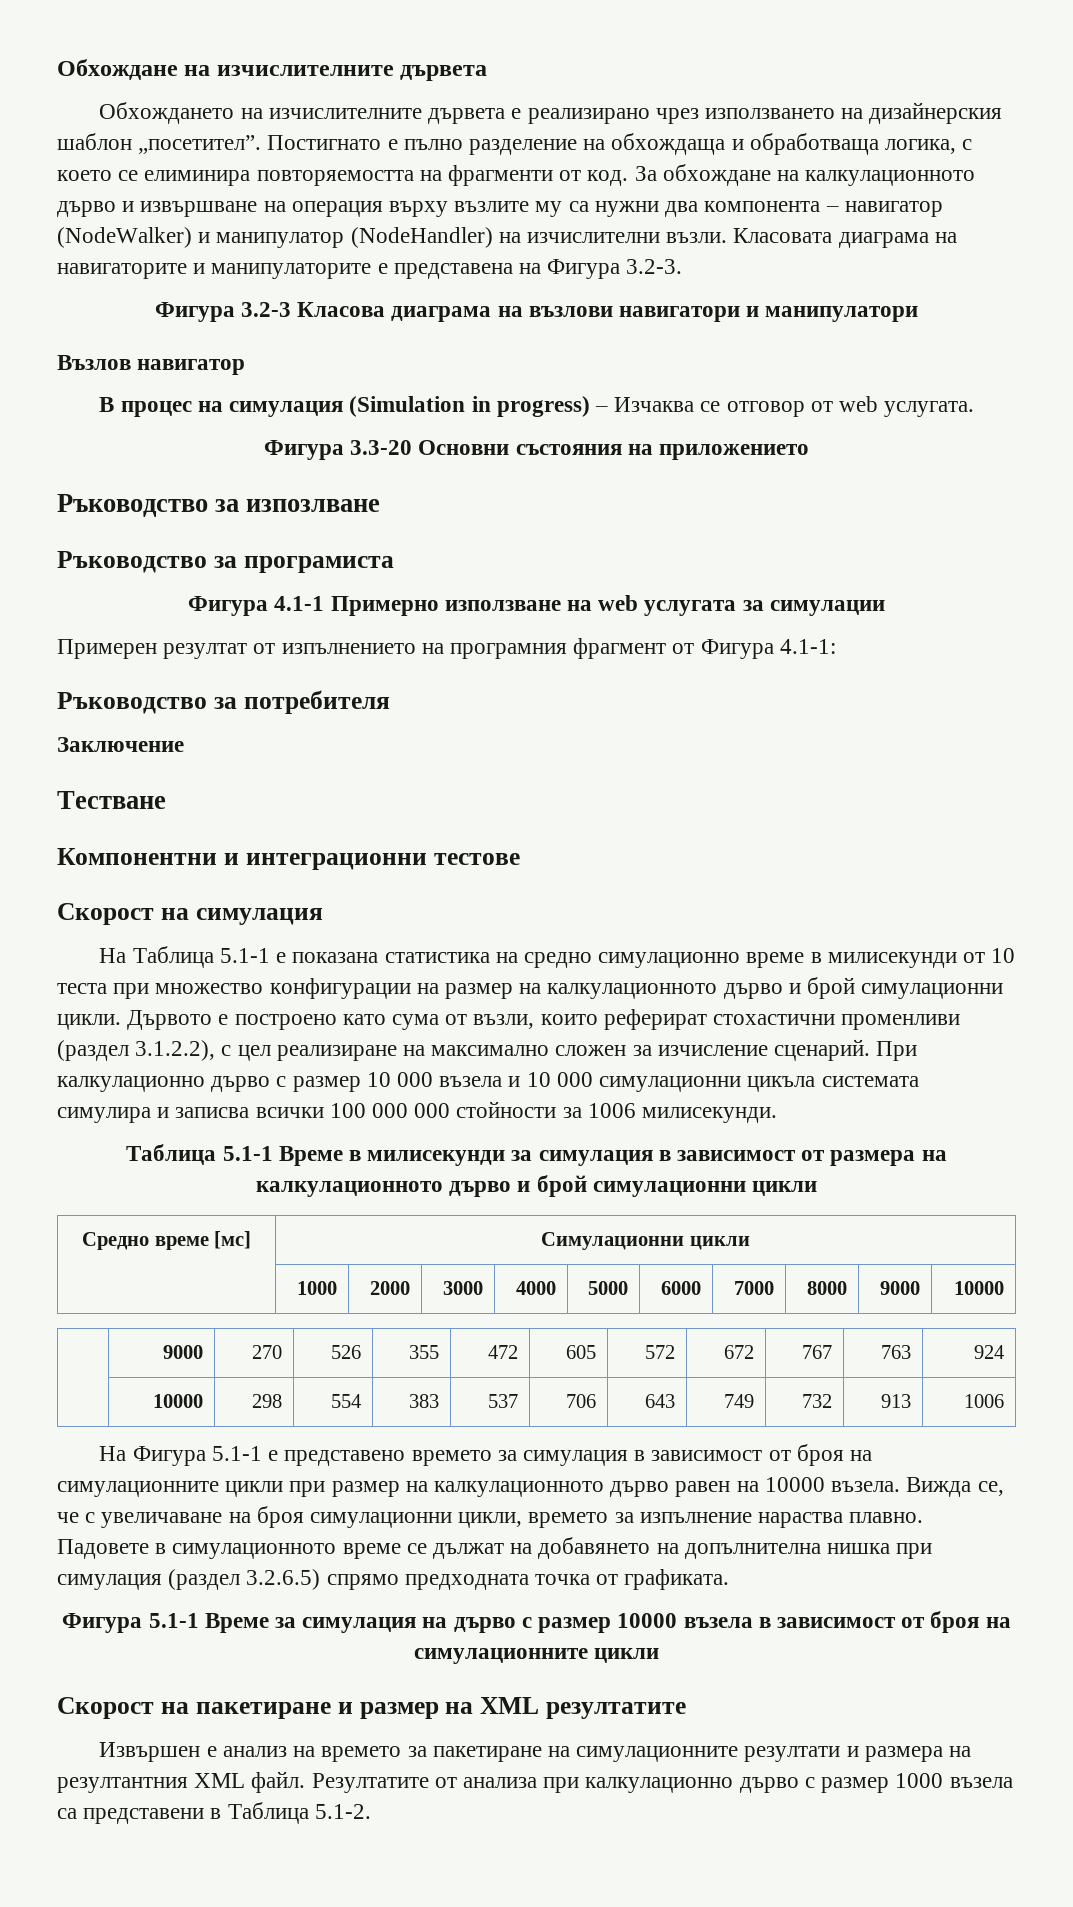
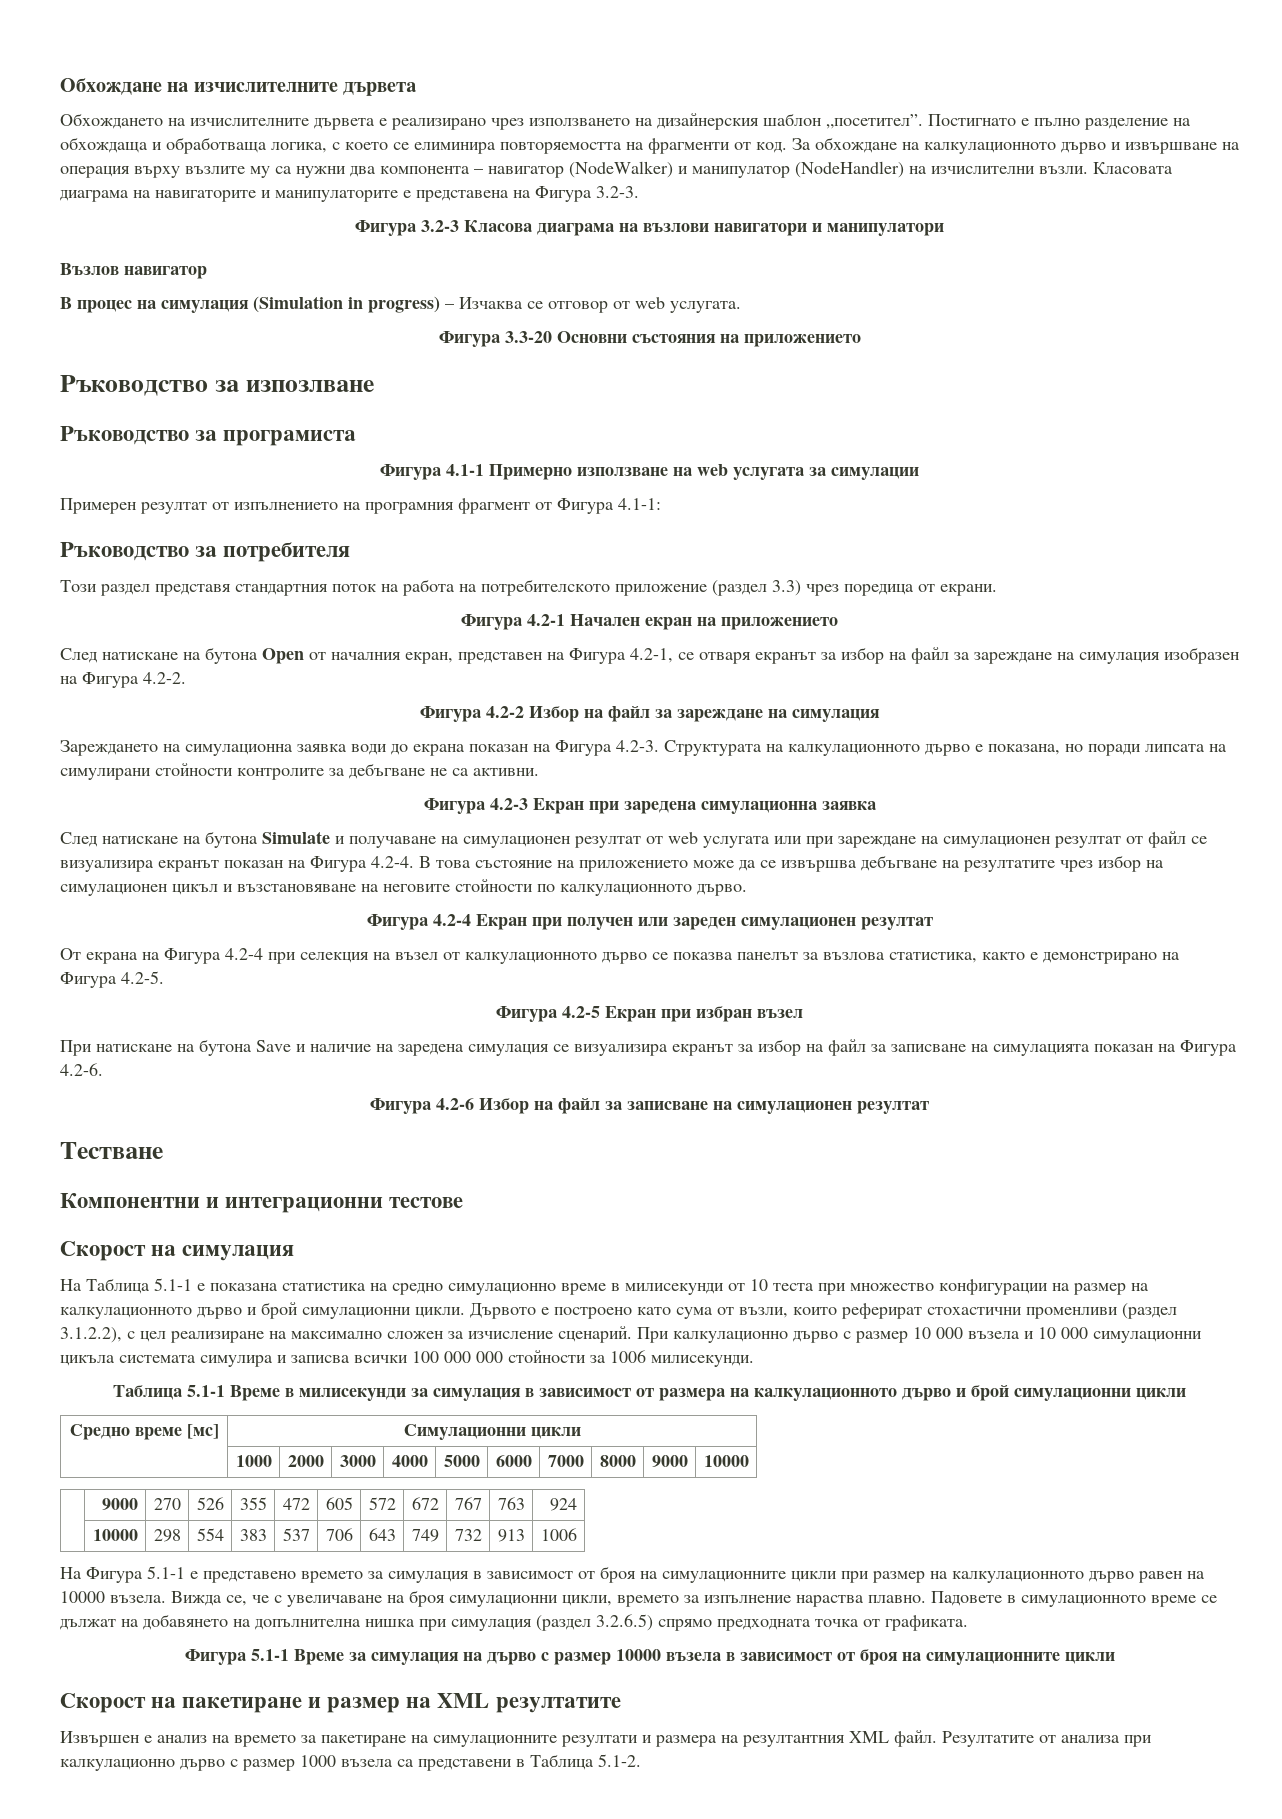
- Заключение
+ Този раздел представя стандартния поток на работа на потребителското приложение (раздел 3.3) чрез поредица от екрани.
+ Фигура 4.2-1 Начален екран на приложението
+ След натискане на бутона Open oт началния екран, представен на Фигура 4.2-1, се отваря екранът за избор на файл за зареждане на симулация изобразен на Фигура 4.2-2.
+ Фигура 4.2-2 Избор на файл за зареждане на симулация
+ Зареждането на симулационна заявка води до екрана показан на Фигура 4.2-3. Структурата на калкулационното дърво е показана, но поради липсата на симулирани стойности контролите за дебъгване не са активни.
+ Фигура 4.2-3 Екран при заредена симулационна заявка
+ След натискане на бутона Simulate и получаване на симулационен резултат от web услугата или при зареждане на симулационен резултат от файл се визуализира екранът показан на Фигура 4.2-4. В това състояние на приложението може да се извършва дебъгване на резултатите чрез избор на симулационен цикъл и възстановяване на неговите стойности по калкулационното дърво.
+ Фигура 4.2-4 Екран при получен или зареден симулационен резултат
+ От екрана на Фигура 4.2-4 при селекция на възел от калкулационното дърво се показва панелът за възлова статистика, както е демонстрирано на Фигура 4.2-5.
+ Фигура 4.2-5 Екран при избран възел
+ При натискане на бутона Save и наличие на заредена симулация се визуализира екранът за избор на файл за записване на симулацията показан на Фигура 4.2-6.
+ Фигура 4.2-6 Избор на файл за записване на симулационен резултат

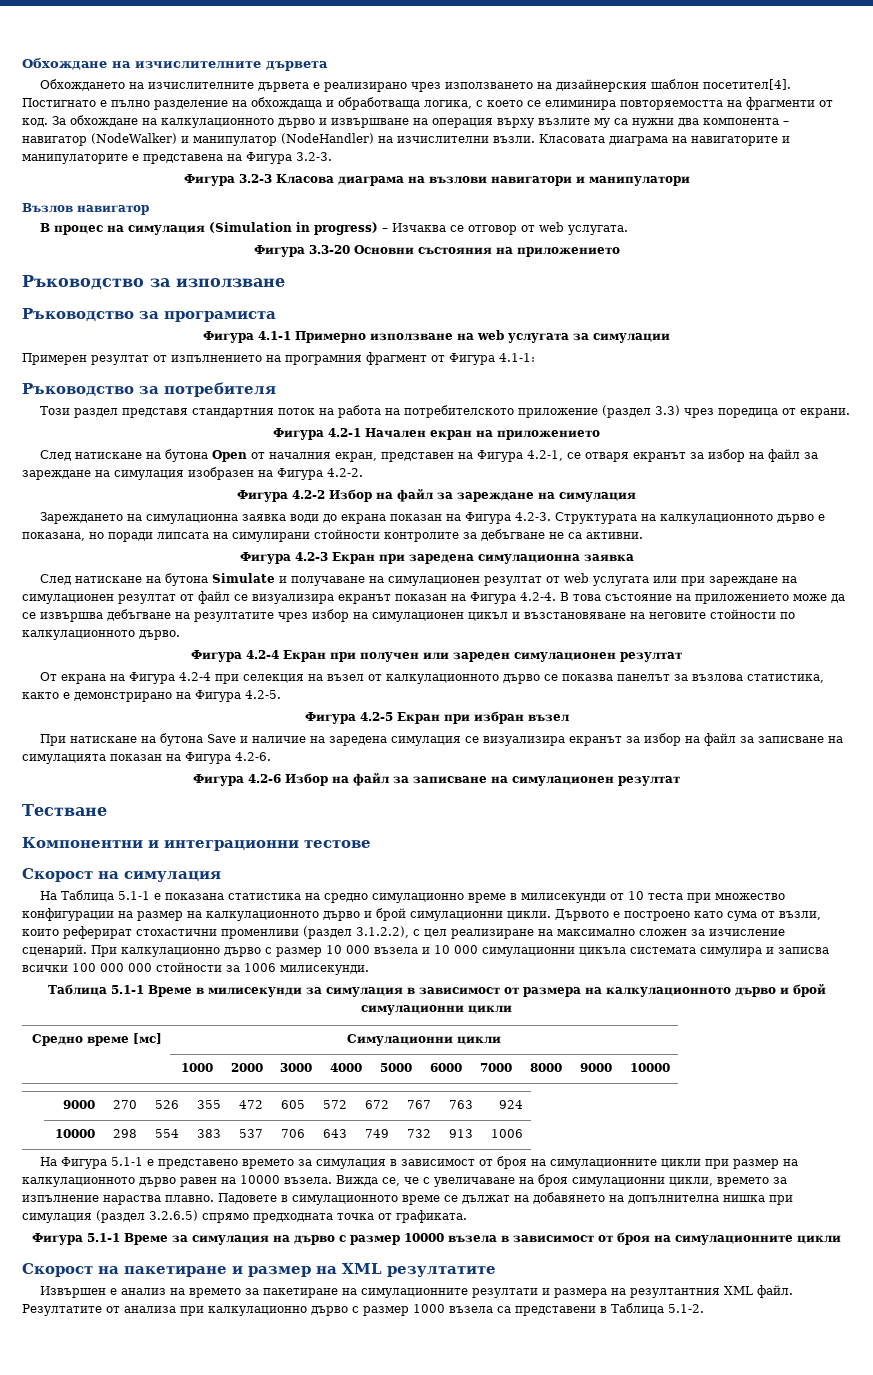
- Обхождането на изчислителните дървета е реализирано чрез използването на дизайнерския шаблон „посетител”.
+ Обхождането на изчислителните дървета е реализирано чрез използването на дизайнерския шаблон посетител[4].
- Ръководство за изпозлване
+ Ръководство за използване

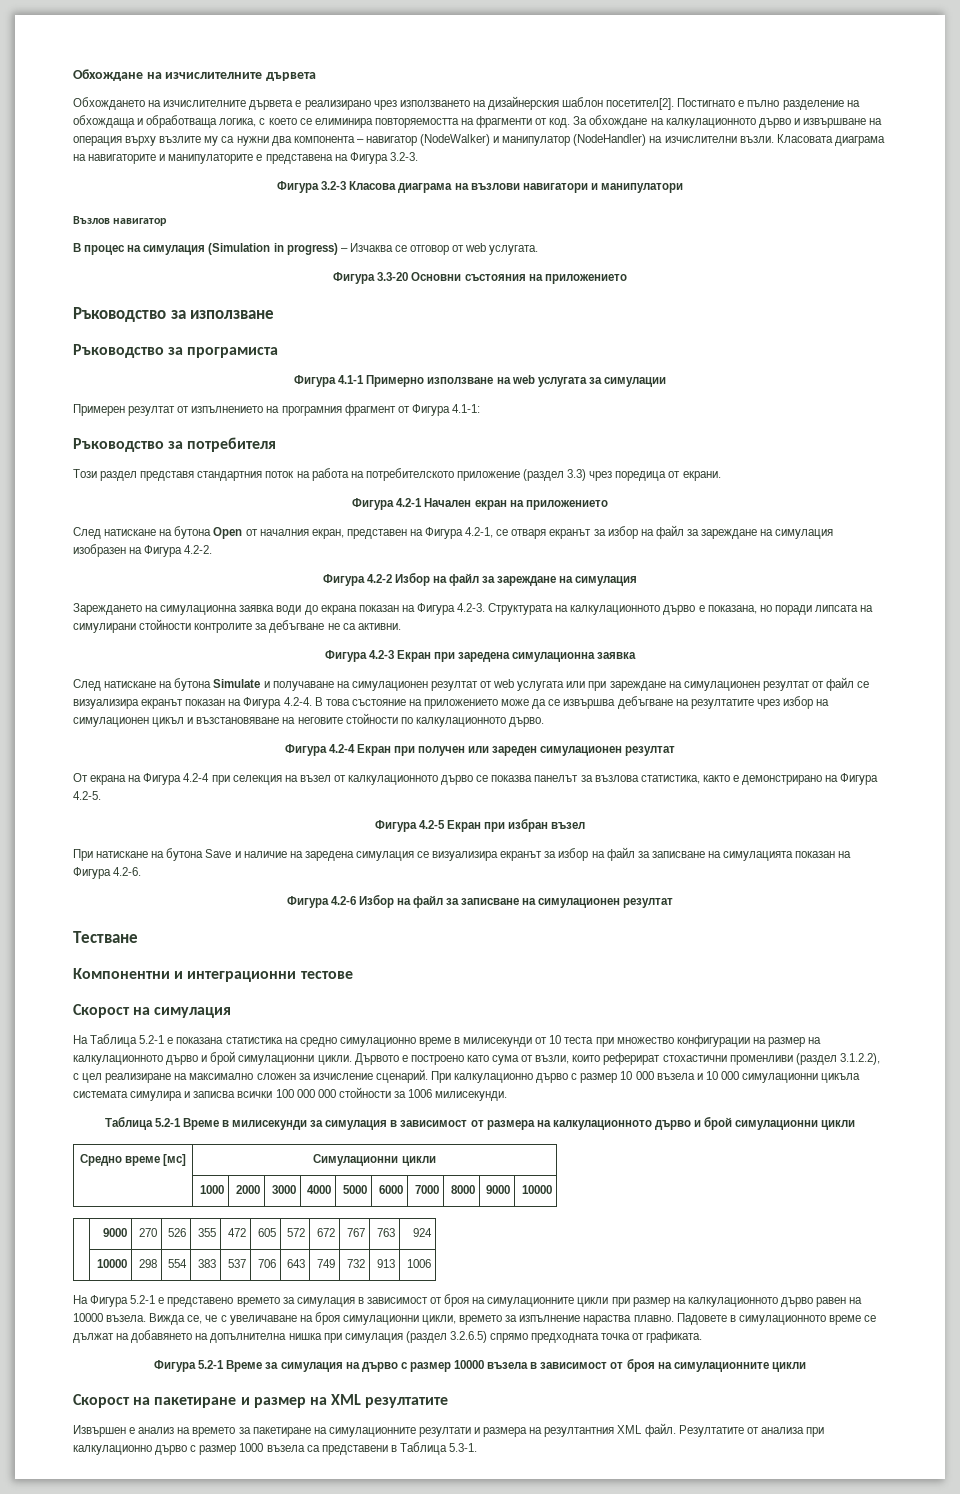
- Обхождането на изчислителните дървета е реализирано чрез използването на дизайнерския шаблон посетител[4].
+ Обхождането на изчислителните дървета е реализирано чрез използването на дизайнерския шаблон посетител[2].
- На Таблица 5.1-1 е показана статистика на средно симулационно време в милисекунди от 10 теста при множество конфигурации на размер на калкулационното дърво и брой симулационни цикли.
+ На Таблица 5.2-1 е показана статистика на средно симулационно време в милисекунди от 10 теста при множество конфигурации на размер на калкулационното дърво и брой симулационни цикли.
- Таблица 5.1-1 Време в милисекунди за симулация в зависимост от размера на калкулационното дърво и брой симулационни цикли
+ Таблица 5.2-1 Време в милисекунди за симулация в зависимост от размера на калкулационното дърво и брой симулационни цикли
- На Фигура 5.1-1 е представено времето за симулация в зависимост от броя на симулационните цикли при размер на калкулационното дърво равен на 10000 възела.
+ На Фигура 5.2-1 е представено времето за симулация в зависимост от броя на симулационните цикли при размер на калкулационното дърво равен на 10000 възела.
- Фигура 5.1-1 Време за симулация на дърво с размер 10000 възела в зависимост от броя на симулационните цикли
+ Фигура 5.2-1 Време за симулация на дърво с размер 10000 възела в зависимост от броя на симулационните цикли
- Резултатите от анализа при калкулационно дърво с размер 1000 възела са представени в Таблица 5.1-2.
+ Резултатите от анализа при калкулационно дърво с размер 1000 възела са представени в Таблица 5.3-1.

